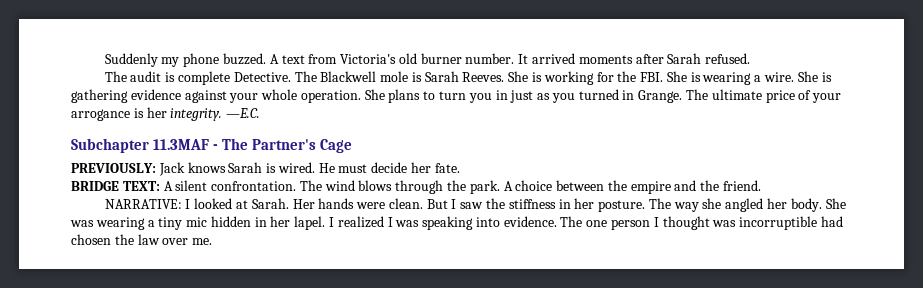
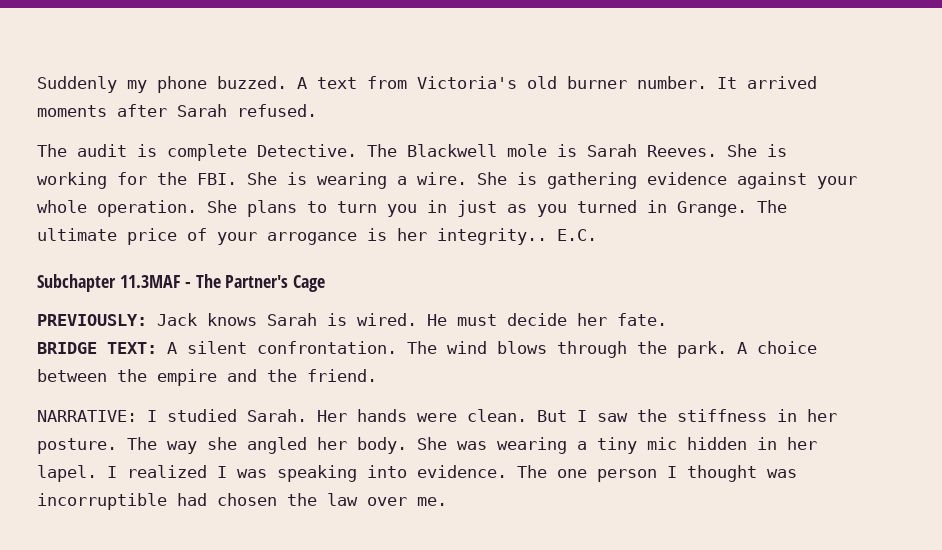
- The ultimate price of your arrogance is her integrity. —E.C.
+ The ultimate price of your arrogance is her integrity.. E.C.
- NARRATIVE: I looked at Sarah.
+ NARRATIVE: I studied Sarah.

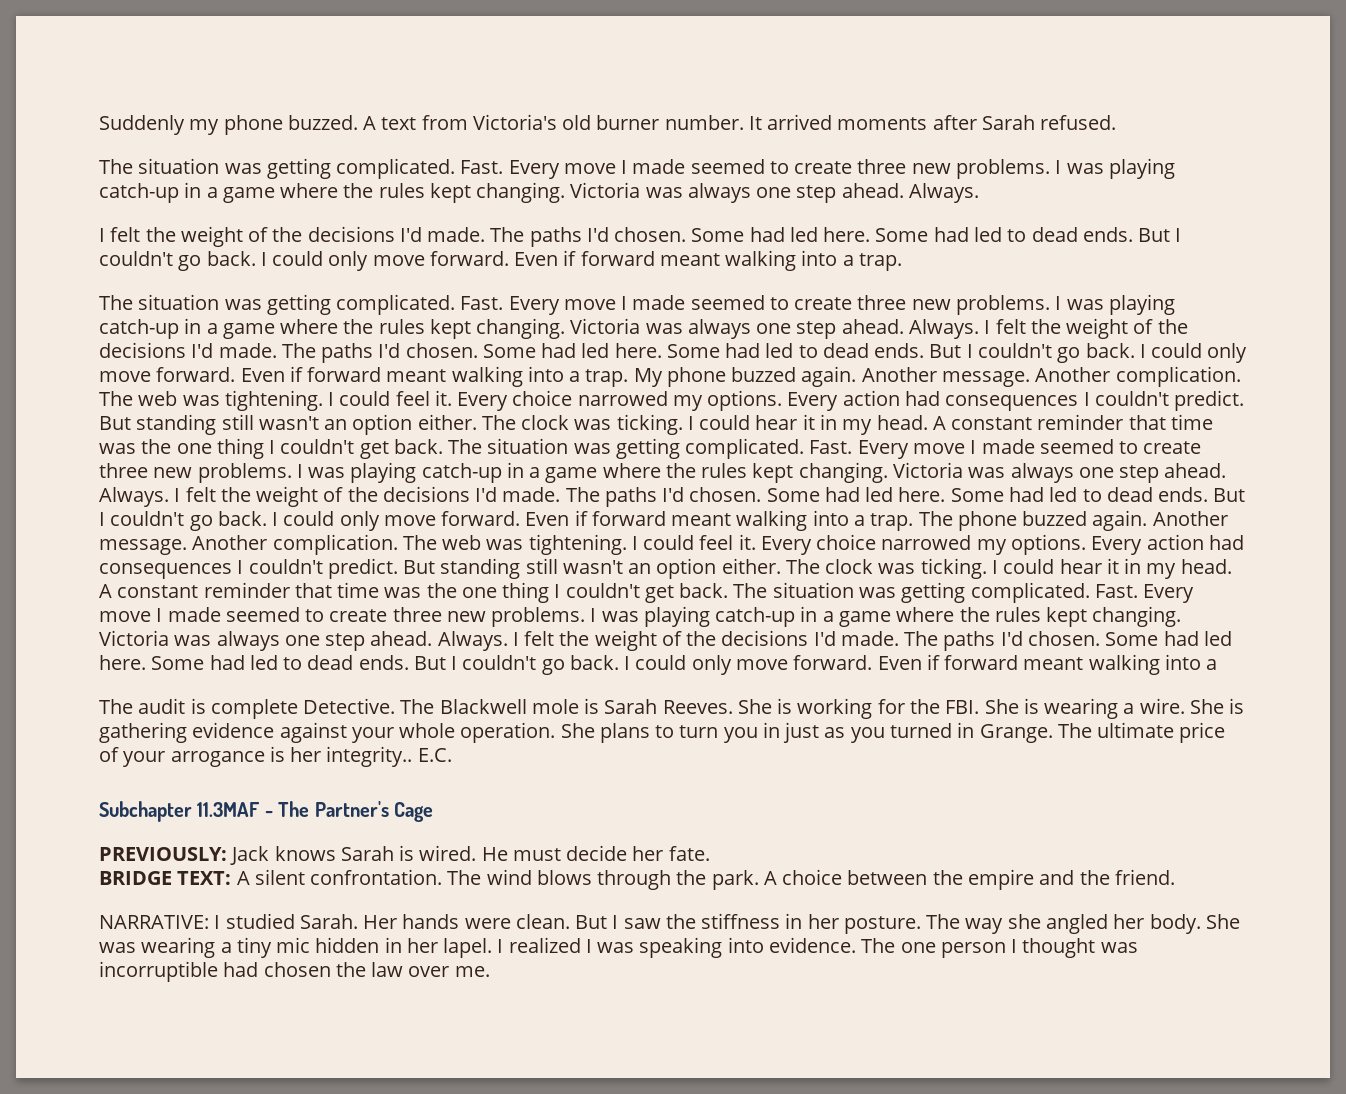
  It arrived moments after Sarah refused.
+ The situation was getting complicated. Fast. Every move I made seemed to create three new problems. I was playing catch-up in a game where the rules kept changing. Victoria was always one step ahead. Always.
+ I felt the weight of the decisions I'd made. The paths I'd chosen. Some had led here. Some had led to dead ends. But I couldn't go back. I could only move forward. Even if forward meant walking into a trap.
+ The situation was getting complicated. Fast. Every move I made seemed to create three new problems. I was playing catch-up in a game where the rules kept changing. Victoria was always one step ahead. Always. I felt the weight of the decisions I'd made. The paths I'd chosen. Some had led here. Some had led to dead ends. But I couldn't go back. I could only move forward. Even if forward meant walking into a trap. My phone buzzed again. Another message. Another complication. The web was tightening. I could feel it. Every choice narrowed my options. Every action had consequences I couldn't predict. But standing still wasn't an option either. The clock was ticking. I could hear it in my head. A constant reminder that time was the one thing I couldn't get back. The situation was getting complicated. Fast. Every move I made seemed to create three new problems. I was playing catch-up in a game where the rules kept changing. Victoria was always one step ahead. Always. I felt the weight of the decisions I'd made. The paths I'd chosen. Some had led here. Some had led to dead ends. But I couldn't go back. I could only move forward. Even if forward meant walking into a trap. The phone buzzed again. Another message. Another complication. The web was tightening. I could feel it. Every choice narrowed my options. Every action had consequences I couldn't predict. But standing still wasn't an option either. The clock was ticking. I could hear it in my head. A constant reminder that time was the one thing I couldn't get back. The situation was getting complicated. Fast. Every move I made seemed to create three new problems. I was playing catch-up in a game where the rules kept changing. Victoria was always one step ahead. Always. I felt the weight of the decisions I'd made. The paths I'd chosen. Some had led here. Some had led to dead ends. But I couldn't go back. I could only move forward. Even if forward meant walking into a

